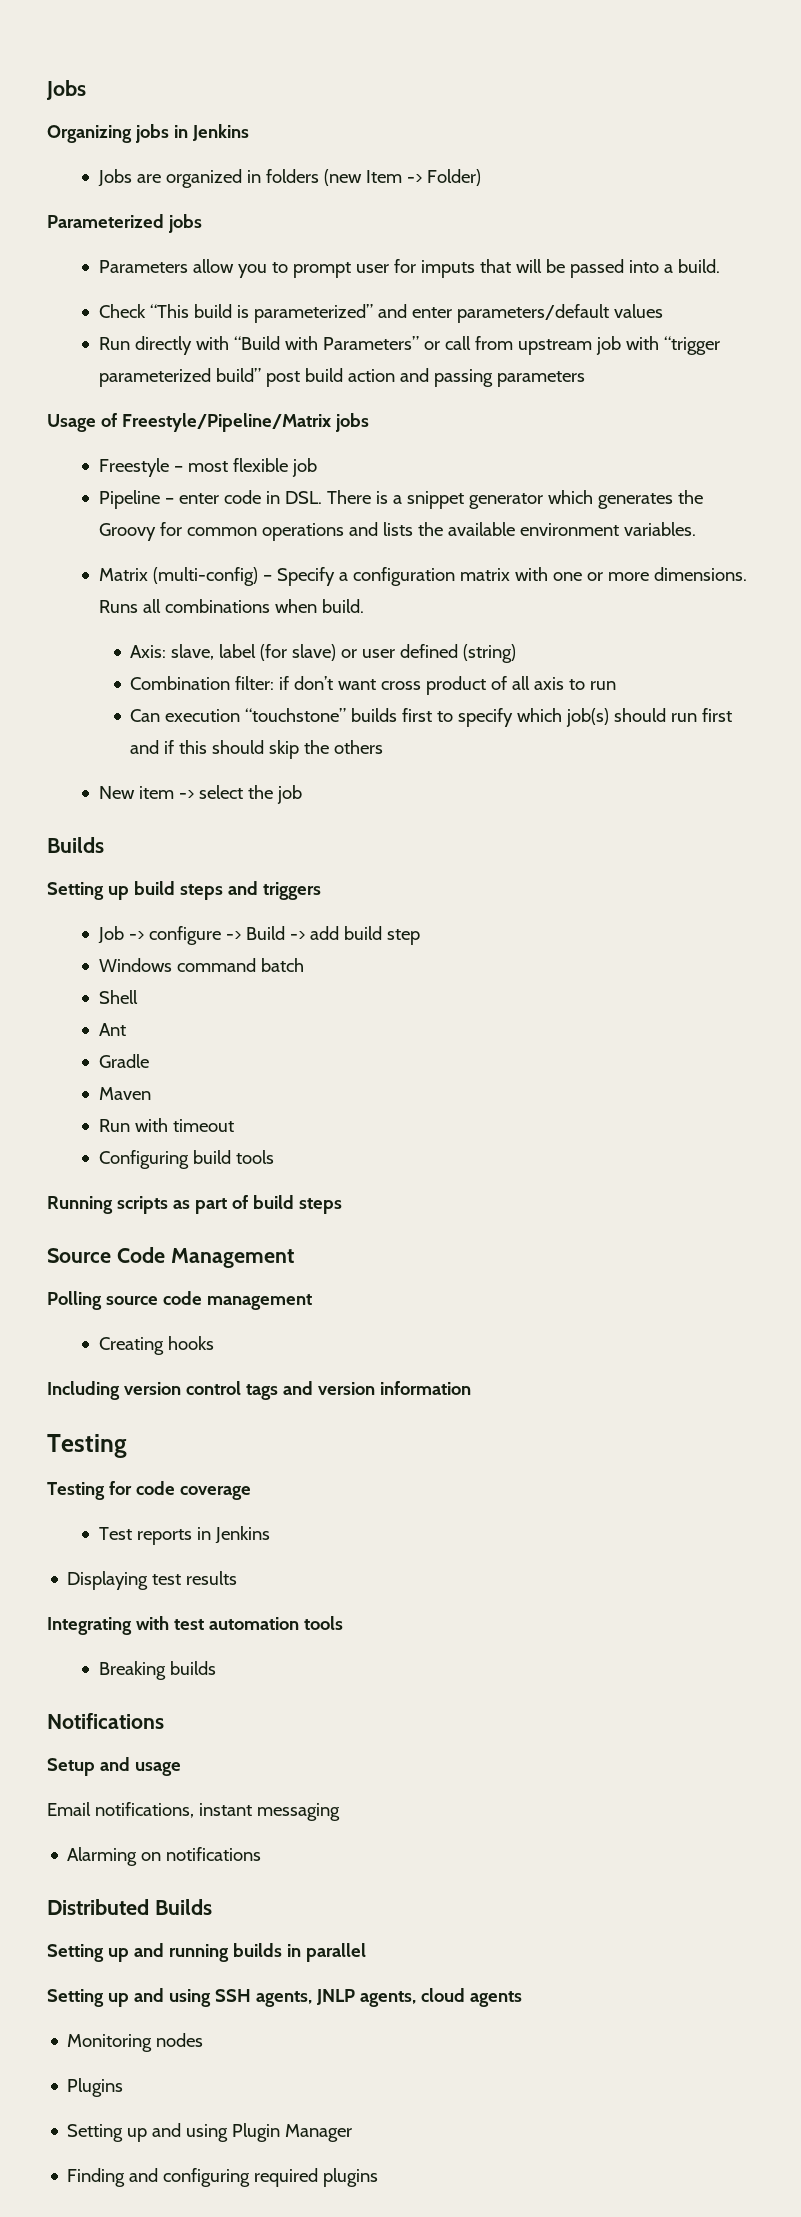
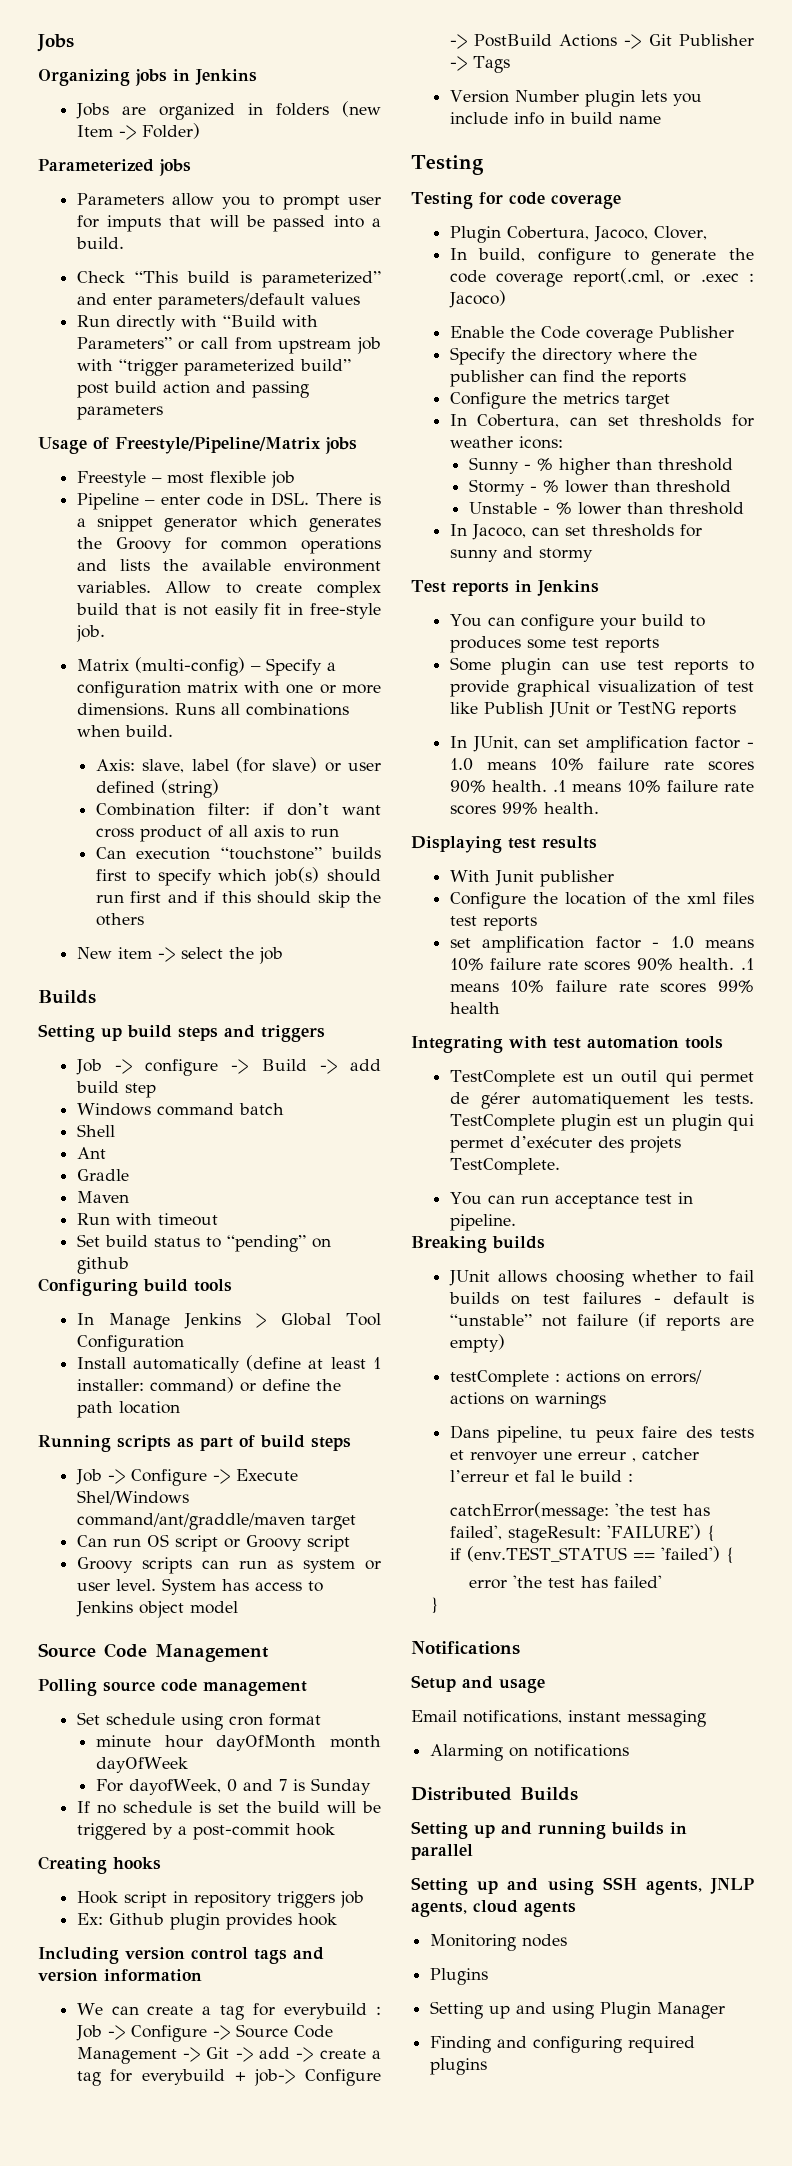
+ Allow to create complex build that is not easily fit in free-style job.
+ Set build status to “pending” on github
  Configuring build tools
+ In Manage Jenkins > Global Tool Configuration
+ Install automatically (define at least 1 installer: command) or define the path location
+ Job -> Configure -> Execute Shel/Windows command/ant/graddle/maven target
+ Can run OS script or Groovy script
+ Groovy scripts can run as system or user level. System has access to Jenkins object model
+ Set schedule using cron format
+ minute hour dayOfMonth month dayOfWeek
+ For dayofWeek, 0 and 7 is Sunday
+ If no schedule is set the build will be triggered by a post-commit hook
  Creating hooks
+ Hook script in repository triggers job
+ Ex: Github plugin provides hook
+ We can create a tag for everybuild : Job -> Configure -> Source Code Management -> Git -> add -> create a tag for everybuild + job-> Configure -> PostBuild Actions -> Git Publisher -> Tags
+ Version Number plugin lets you include info in build name
+ Plugin Cobertura, Jacoco, Clover,
+ In build, configure to generate the code coverage report(.cml, or .exec : Jacoco)
+ Enable the Code coverage Publisher
+ Specify the directory where the publisher can find the reports
+ Configure the metrics target
+ In Cobertura, can set thresholds for weather icons:
+ Sunny - % higher than threshold
+ Stormy - % lower than threshold
+ Unstable - % lower than threshold
+ In Jacoco, can set thresholds for sunny and stormy
  Test reports in Jenkins
+ You can configure your build to produces some test reports
+ Some plugin can use test reports to provide graphical visualization of test like Publish JUnit or TestNG reports
+ In JUnit, can set amplification factor - 1.0 means 10% failure rate scores 90% health. .1 means 10% failure rate scores 99% health.
  Displaying test results
+ With Junit publisher
+ Configure the location of the xml files test reports
+ set amplification factor - 1.0 means 10% failure rate scores 90% health. .1 means 10% failure rate scores 99% health
+ TestComplete est un outil qui permet de gérer automatiquement les tests. TestComplete plugin est un plugin qui permet d’exécuter des projets TestComplete.
+ You can run acceptance test in pipeline.
  Breaking builds
+ JUnit allows choosing whether to fail builds on test failures - default is “unstable” not failure (if reports are empty)
+ testComplete : actions on errors/ actions on warnings
+ Dans pipeline, tu peux faire des tests et renvoyer une erreur , catcher l’erreur et fal le build :
+ catchError(message: 'the test has failed', stageResult: 'FAILURE') {
+ if (env.TEST_STATUS == 'failed') {
+ error 'the test has failed'
+ }

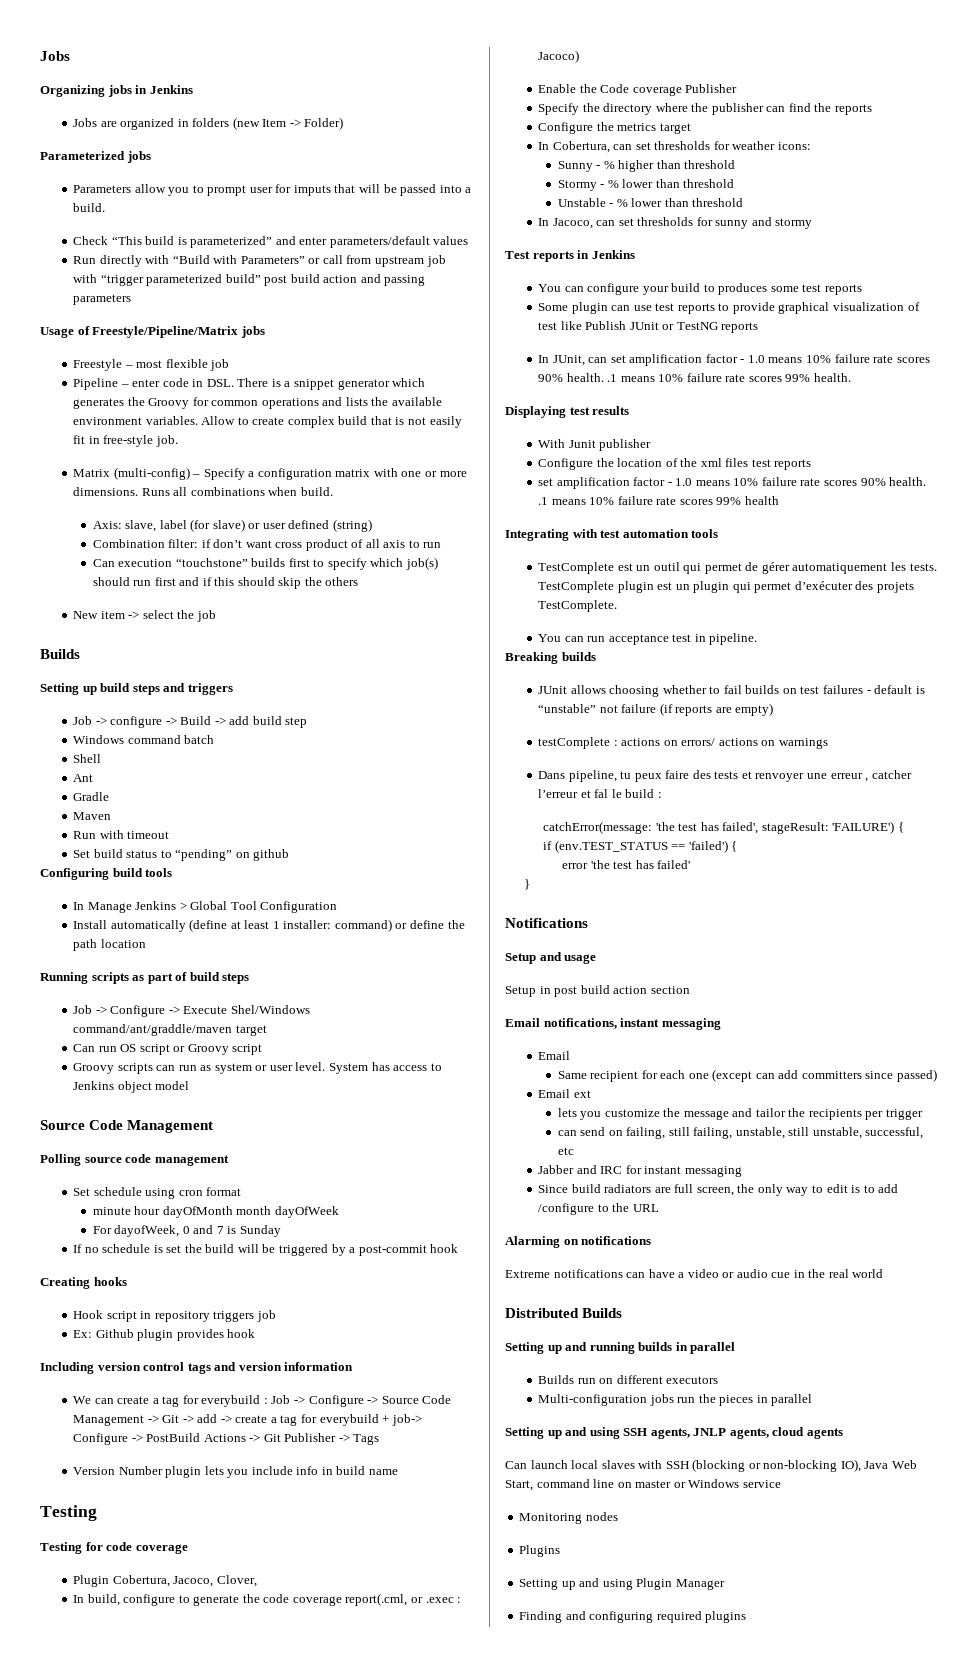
+ Setup in post build action section
  Email notifications, instant messaging
+ Email
+ Same recipient for each one (except can add committers since passed)
+ Email ext
+ lets you customize the message and tailor the recipients per trigger
+ can send on failing, still failing, unstable, still unstable, successful, etc
+ Jabber and IRC for instant messaging
+ Since build radiators are full screen, the only way to edit is to add /configure to the URL
  Alarming on notifications
+ Extreme notifications can have a video or audio cue in the real world
+ Builds run on different executors
+ Multi-configuration jobs run the pieces in parallel
+ Can launch local slaves with SSH (blocking or non-blocking IO), Java Web Start, command line on master or Windows service

